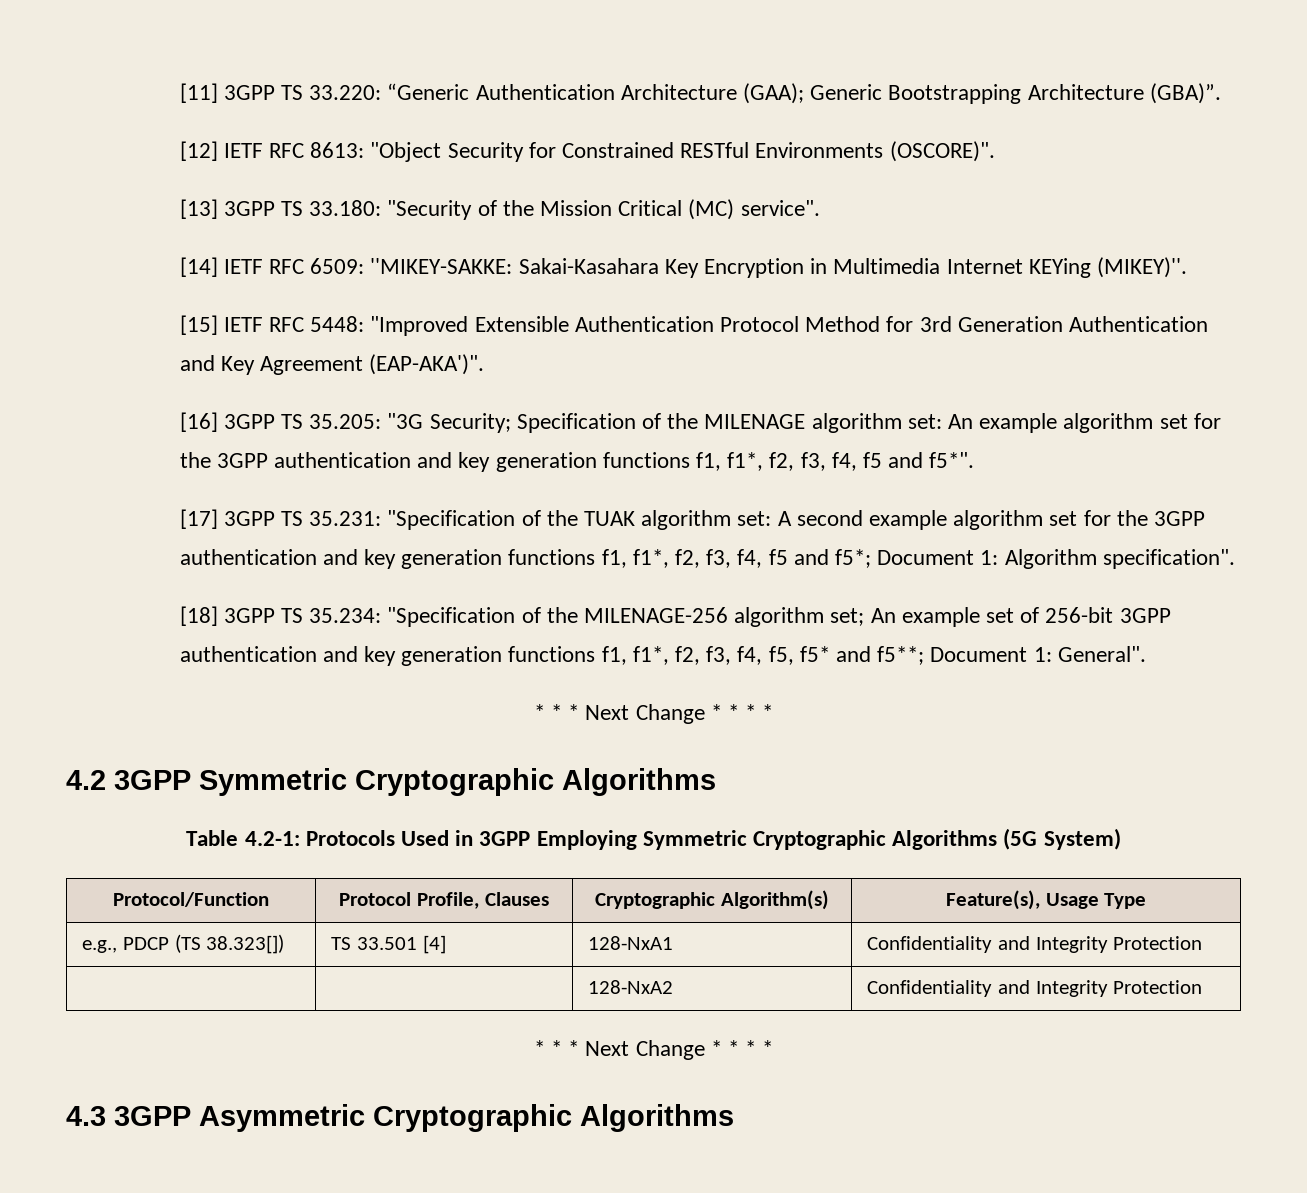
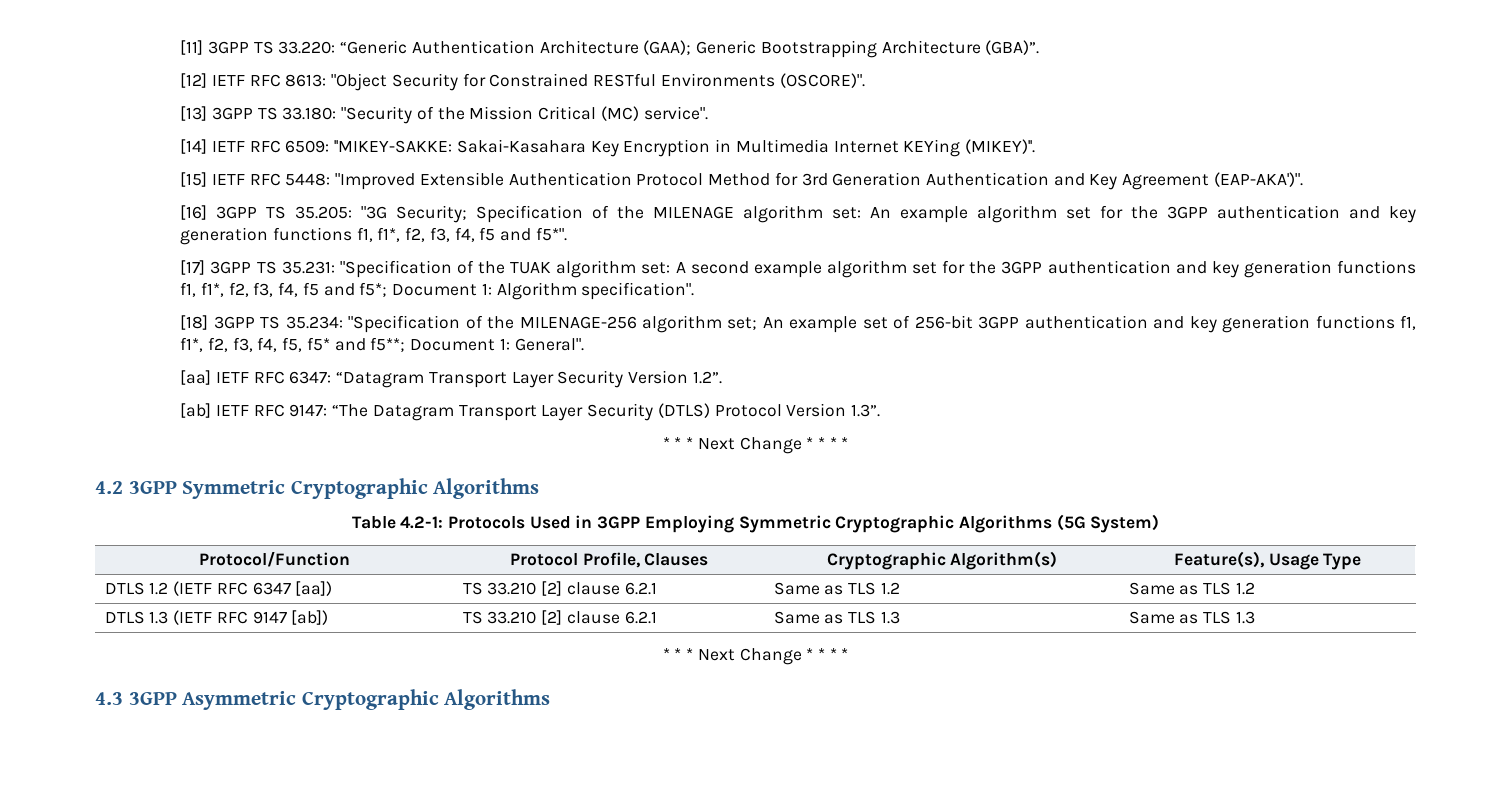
+ [aa] IETF RFC 6347: “Datagram Transport Layer Security Version 1.2”.
+ [ab] IETF RFC 9147: “The Datagram Transport Layer Security (DTLS) Protocol Version 1.3”.
- e.g., PDCP (TS 38.323[]) | TS 33.501 [4] | 128-NxA1 | Confidentiality and Integrity Protection
- | | 128-NxA2 | Confidentiality and Integrity Protection
+ DTLS 1.2 (IETF RFC 6347 [aa]) | TS 33.210 [2] clause 6.2.1 | Same as TLS 1.2 | Same as TLS 1.2
+ DTLS 1.3 (IETF RFC 9147 [ab]) | TS 33.210 [2] clause 6.2.1 | Same as TLS 1.3 | Same as TLS 1.3

